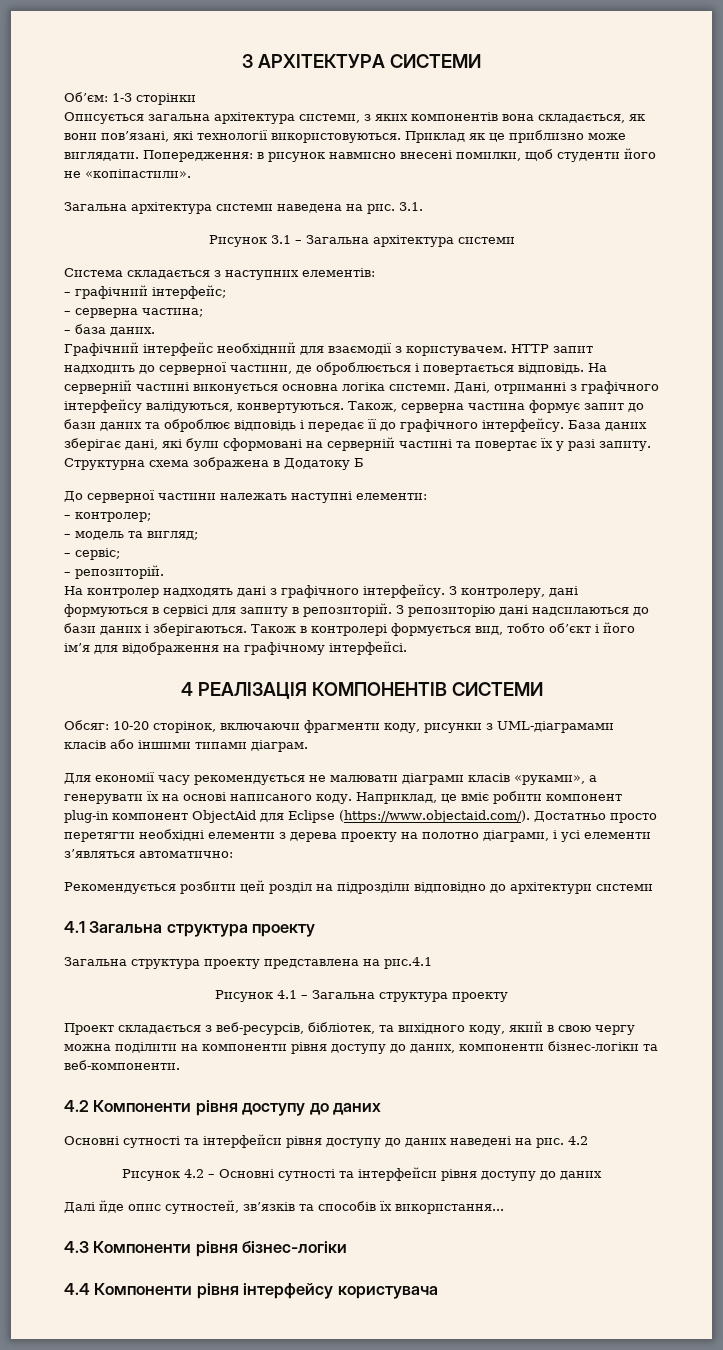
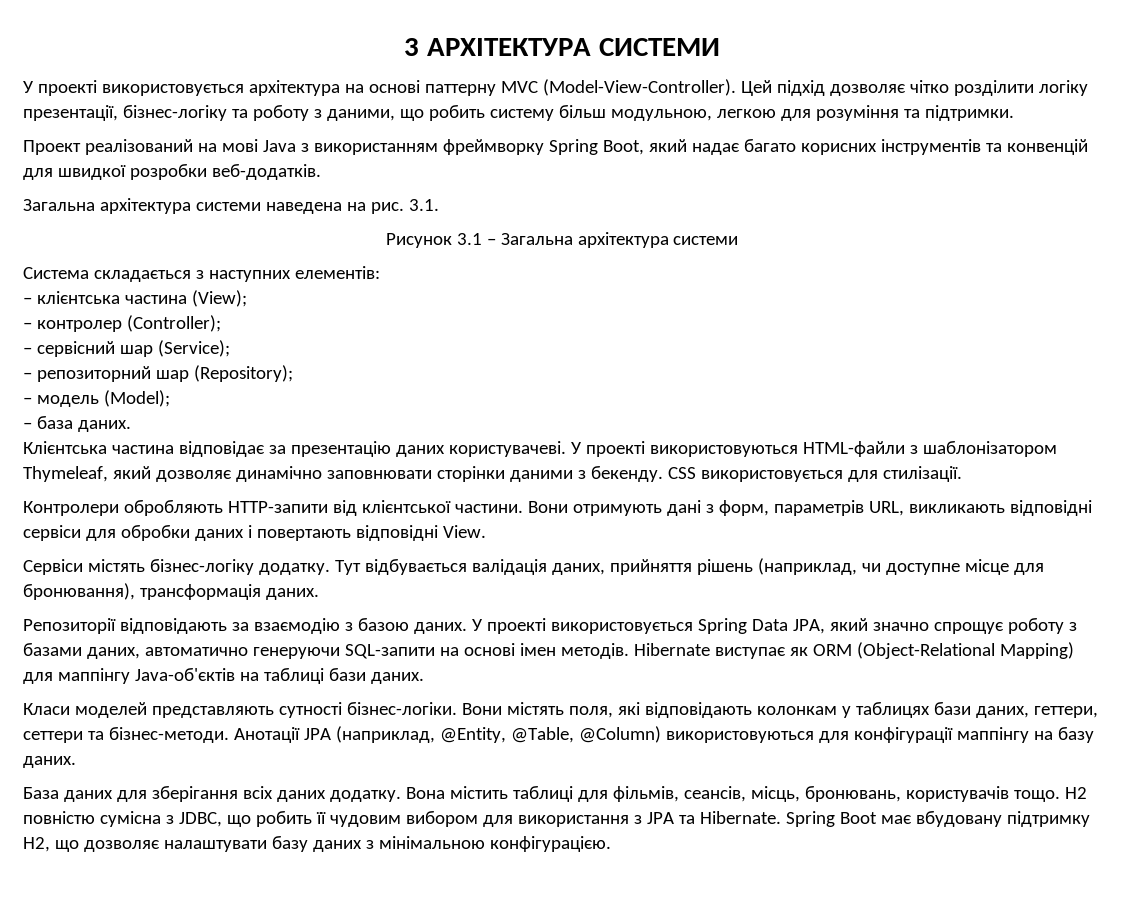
- Об’єм: 1-3 сторінки
- Описується загальна архітектура системи, з яких компонентів вона складається, як вони пов’язані, які технології використовуються. Приклад як це приблизно може виглядати. Попередження: в рисунок навмисно внесені помилки, щоб студенти його не «копіпастили».
+ У проекті використовується архітектура на основі паттерну MVC (Model-View-Controller). Цей підхід дозволяє чітко розділити логіку презентації, бізнес-логіку та роботу з даними, що робить систему більш модульною, легкою для розуміння та підтримки.
+ Проект реалізований на мові Java з використанням фреймворку Spring Boot, який надає багато корисних інструментів та конвенцій для швидкої розробки веб-додатків.
- – графічний інтерфейс;
- – серверна частина;
+ – клієнтська частина (View);
+ – контролер (Controller);
+ – сервісний шар (Service);
+ – репозиторний шар (Repository);
+ – модель (Model);
  – база даних.
- Графічний інтерфейс необхідний для взаємодії з користувачем. HTTP запит надходить до серверної частини, де оброблюється і повертається відповідь. На серверній частині виконується основна логіка системи. Дані, отриманні з графічного інтерфейсу валідуються, конвертуються. Також, серверна частина формує запит до бази даних та оброблює відповідь і передає її до графічного інтерфейсу. База даних зберігає дані, які були сформовані на серверній частині та повертає їх у разі запиту. Структурна схема зображена в Додатоку Б
- До серверної частини належать наступні елементи:
- – контролер;
- – модель та вигляд;
- – сервіс;
- – репозиторій.
- На контролер надходять дані з графічного інтерфейсу. З контролеру, дані формуються в сервісі для запиту в репозиторій. З репозиторію дані надсилаються до бази даних і зберігаються. Також в контролері формується вид, тобто об’єкт і його ім’я для відображення на графічному інтерфейсі.
- 4 РЕАЛІЗАЦІЯ КОМПОНЕНТІВ СИСТЕМИ
- Обсяг: 10-20 сторінок, включаючи фрагменти коду, рисунки з UML-діаграмами класів або іншими типами діаграм.
- Для економії часу рекомендується не малювати діаграми класів «руками», а генерувати їх на основі написаного коду. Наприклад, це вміє робити компонент plug-in компонент ObjectAid для Eclipse (https://www.objectaid.com/). Достатньо просто перетягти необхідні елементи з дерева проекту на полотно діаграми, і усі елементи з’являться автоматично:
- Рекомендується розбити цей розділ на підрозділи відповідно до архітектури системи
- 4.1 Загальна структура проекту
- Загальна структура проекту представлена на рис.4.1
- Рисунок 4.1 – Загальна структура проекту
- Проект складається з веб-ресурсів, бібліотек, та вихідного коду, який в свою чергу можна поділити на компоненти рівня доступу до даних, компоненти бізнес-логіки та веб-компоненти.
- 4.2 Компоненти рівня доступу до даних
- Основні сутності та інтерфейси рівня доступу до даних наведені на рис. 4.2
- Рисунок 4.2 – Основні сутності та інтерфейси рівня доступу до даних
- Далі йде опис сутностей, зв’язків та способів їх використання...
- 4.3 Компоненти рівня бізнес-логіки
- 4.4 Компоненти рівня інтерфейсу користувача
+ Клієнтська частина відповідає за презентацію даних користувачеві. У проекті використовуються HTML-файли з шаблонізатором Thymeleaf, який дозволяє динамічно заповнювати сторінки даними з бекенду. CSS використовується для стилізації.
+ Контролери обробляють HTTP-запити від клієнтської частини. Вони отримують дані з форм, параметрів URL, викликають відповідні сервіси для обробки даних і повертають відповідні View.
+ Сервіси містять бізнес-логіку додатку. Тут відбувається валідація даних, прийняття рішень (наприклад, чи доступне місце для бронювання), трансформація даних.
+ Репозиторії відповідають за взаємодію з базою даних. У проекті використовується Spring Data JPA, який значно спрощує роботу з базами даних, автоматично генеруючи SQL-запити на основі імен методів. Hibernate виступає як ORM (Object-Relational Mapping) для маппінгу Java-об'єктів на таблиці бази даних.
+ Класи моделей представляють сутності бізнес-логіки. Вони містять поля, які відповідають колонкам у таблицях бази даних, геттери, сеттери та бізнес-методи. Анотації JPA (наприклад, @Entity, @Table, @Column) використовуються для конфігурації маппінгу на базу даних.
+ База даних для зберігання всіх даних додатку. Вона містить таблиці для фільмів, сеансів, місць, бронювань, користувачів тощо. H2 повністю сумісна з JDBC, що робить її чудовим вибором для використання з JPA та Hibernate. Spring Boot має вбудовану підтримку H2, що дозволяє налаштувати базу даних з мінімальною конфігурацією.

